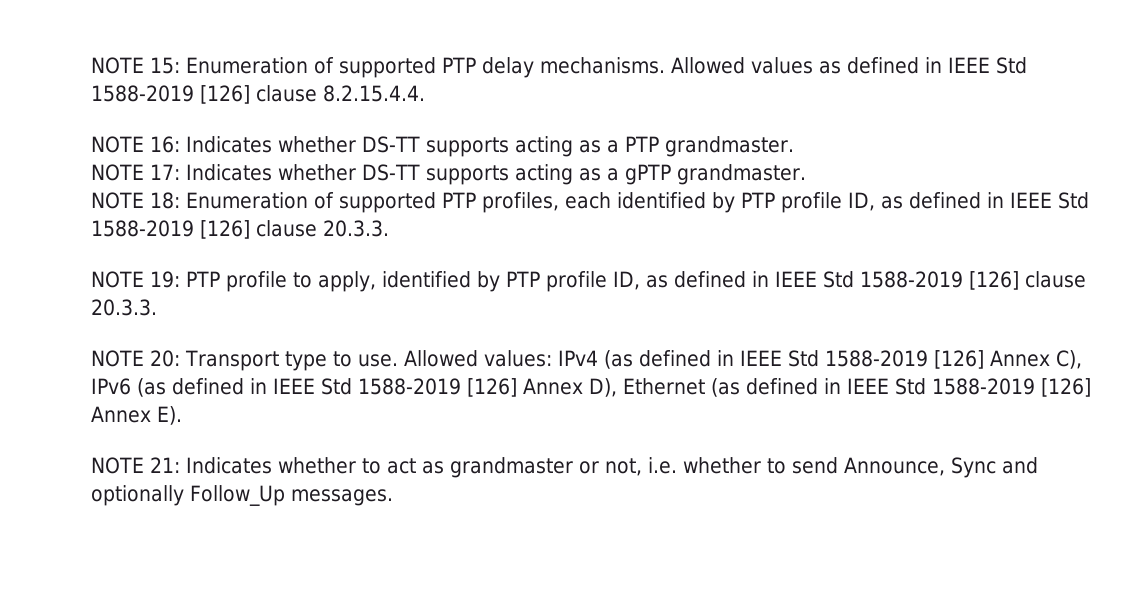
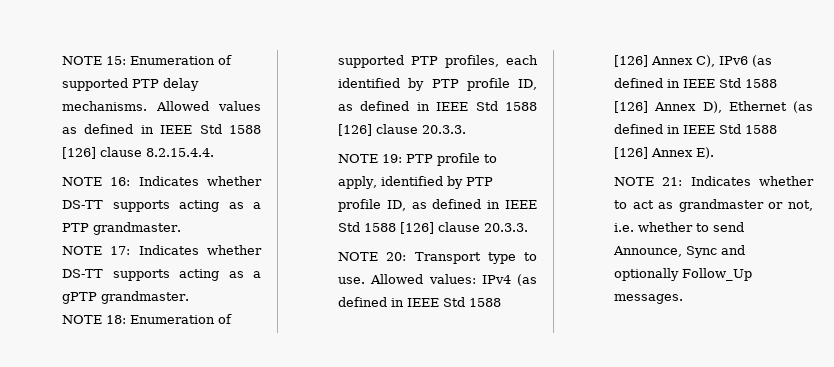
- Allowed values as defined in IEEE Std 1588-2019 [126] clause 8.2.15.4.4.
+ Allowed values as defined in IEEE Std 1588 [126] clause 8.2.15.4.4.
- NOTE 18: Enumeration of supported PTP profiles, each identified by PTP profile ID, as defined in IEEE Std 1588-2019 [126] clause 20.3.3.
+ NOTE 18: Enumeration of supported PTP profiles, each identified by PTP profile ID, as defined in IEEE Std 1588 [126] clause 20.3.3.
- NOTE 19: PTP profile to apply, identified by PTP profile ID, as defined in IEEE Std 1588-2019 [126] clause 20.3.3.
+ NOTE 19: PTP profile to apply, identified by PTP profile ID, as defined in IEEE Std 1588 [126] clause 20.3.3.
- Allowed values: IPv4 (as defined in IEEE Std 1588-2019 [126] Annex C), IPv6 (as defined in IEEE Std 1588-2019 [126] Annex D), Ethernet (as defined in IEEE Std 1588-2019 [126] Annex E).
+ Allowed values: IPv4 (as defined in IEEE Std 1588 [126] Annex C), IPv6 (as defined in IEEE Std 1588 [126] Annex D), Ethernet (as defined in IEEE Std 1588 [126] Annex E).

